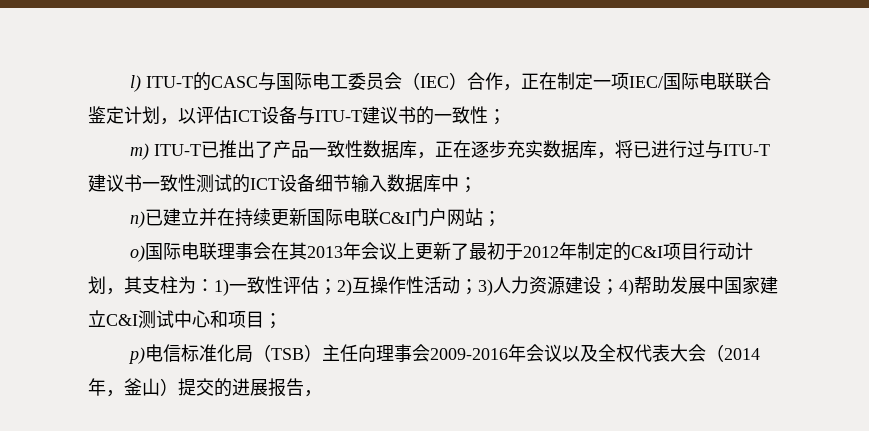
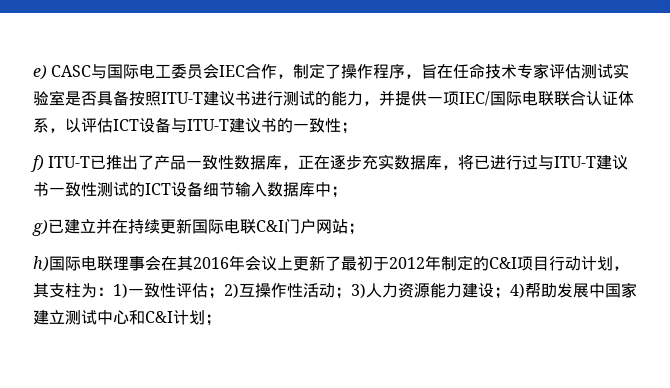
- l) ITU-T的CASC与国际电工委员会（IEC）合作，正在制定一项IEC/国际电联联合鉴定计划，以评估ICT设备与ITU-T建议书的一致性；
+ e) CASC与国际电工委员会IEC合作，制定了操作程序，旨在任命技术专家评估测试实验室是否具备按照ITU-T建议书进行测试的能力，并提供一项IEC/国际电联联合认证体系，以评估ICT设备与ITU-T建议书的一致性；
- m) ITU-T已推出了产品一致性数据库，正在逐步充实数据库，将已进行过与ITU-T建议书一致性测试的ICT设备细节输入数据库中；
+ f) ITU-T已推出了产品一致性数据库，正在逐步充实数据库，将已进行过与ITU-T建议书一致性测试的ICT设备细节输入数据库中；
- n)已建立并在持续更新国际电联C&I门户网站；
+ g)已建立并在持续更新国际电联C&I门户网站；
- o)国际电联理事会在其2013年会议上更新了最初于2012年制定的C&I项目行动计划，其支柱为：1)一致性评估；2)互操作性活动；3)人力资源建设；4)帮助发展中国家建立C&I测试中心和项目；
- p)电信标准化局（TSB）主任向理事会2009-2016年会议以及全权代表大会（2014年，釜山）提交的进展报告，
+ h)国际电联理事会在其2016年会议上更新了最初于2012年制定的C&I项目行动计划，其支柱为：1)一致性评估；2)互操作性活动；3)人力资源能力建设；4)帮助发展中国家建立测试中心和C&I计划；

